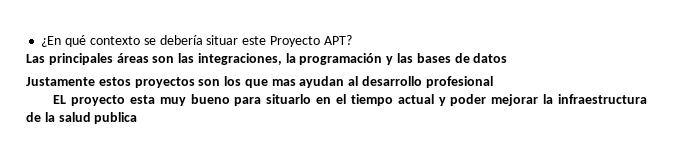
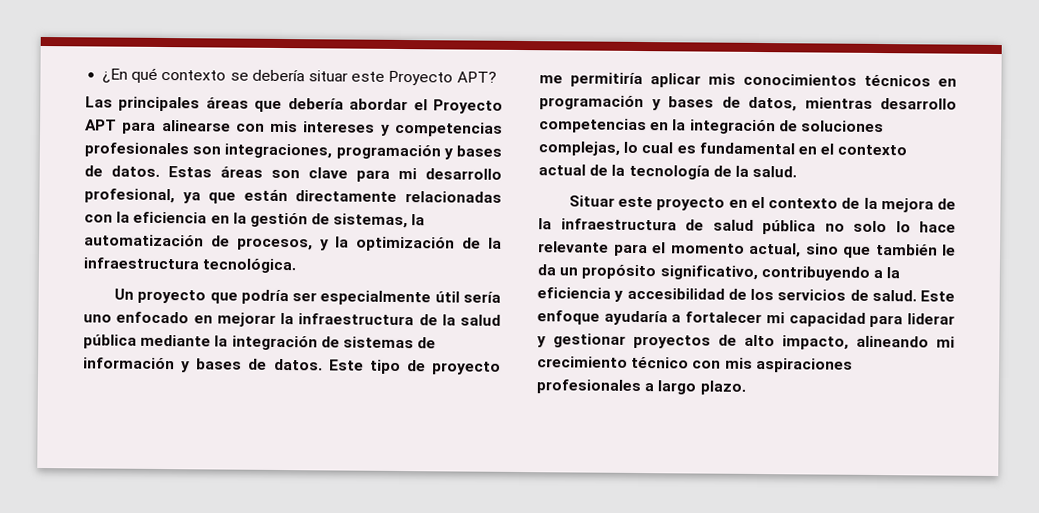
- Las principales áreas son las integraciones, la programación y las bases de datos
- Justamente estos proyectos son los que mas ayudan al desarrollo profesional
- EL proyecto esta muy bueno para situarlo en el tiempo actual y poder mejorar la infraestructura de la salud publica
+ Las principales áreas que debería abordar el Proyecto APT para alinearse con mis intereses y competencias profesionales son integraciones, programación y bases de datos. Estas áreas son clave para mi desarrollo profesional, ya que están directamente relacionadas con la eficiencia en la gestión de sistemas, la automatización de procesos, y la optimización de la infraestructura tecnológica.
+ Un proyecto que podría ser especialmente útil sería uno enfocado en mejorar la infraestructura de la salud pública mediante la integración de sistemas de información y bases de datos. Este tipo de proyecto me permitiría aplicar mis conocimientos técnicos en programación y bases de datos, mientras desarrollo competencias en la integración de soluciones complejas, lo cual es fundamental en el contexto actual de la tecnología de la salud.
+ Situar este proyecto en el contexto de la mejora de la infraestructura de salud pública no solo lo hace relevante para el momento actual, sino que también le da un propósito significativo, contribuyendo a la eficiencia y accesibilidad de los servicios de salud. Este enfoque ayudaría a fortalecer mi capacidad para liderar y gestionar proyectos de alto impacto, alineando mi crecimiento técnico con mis aspiraciones profesionales a largo plazo.

